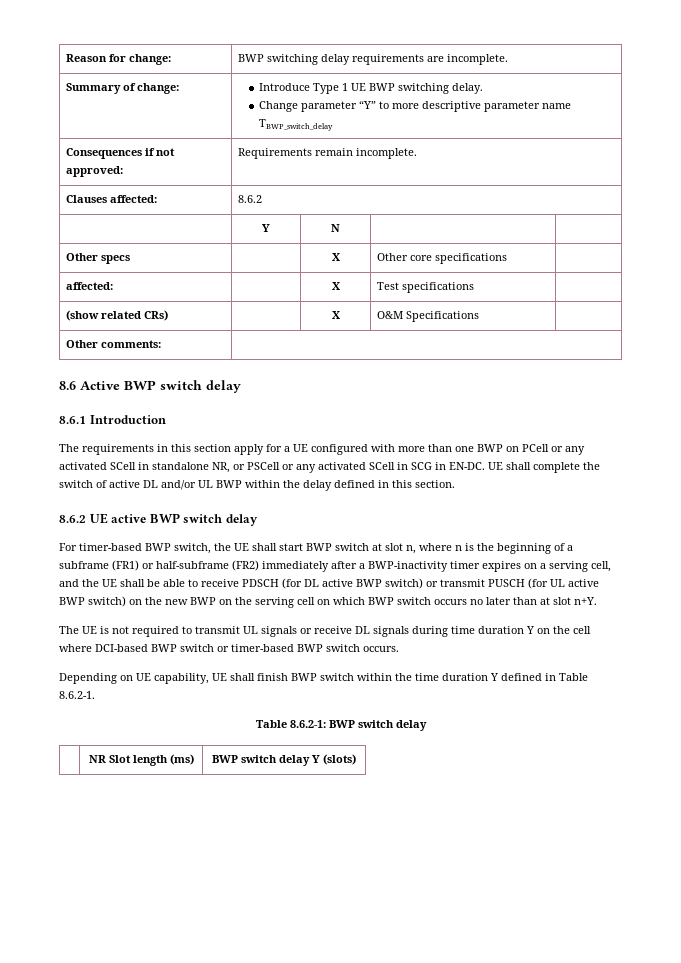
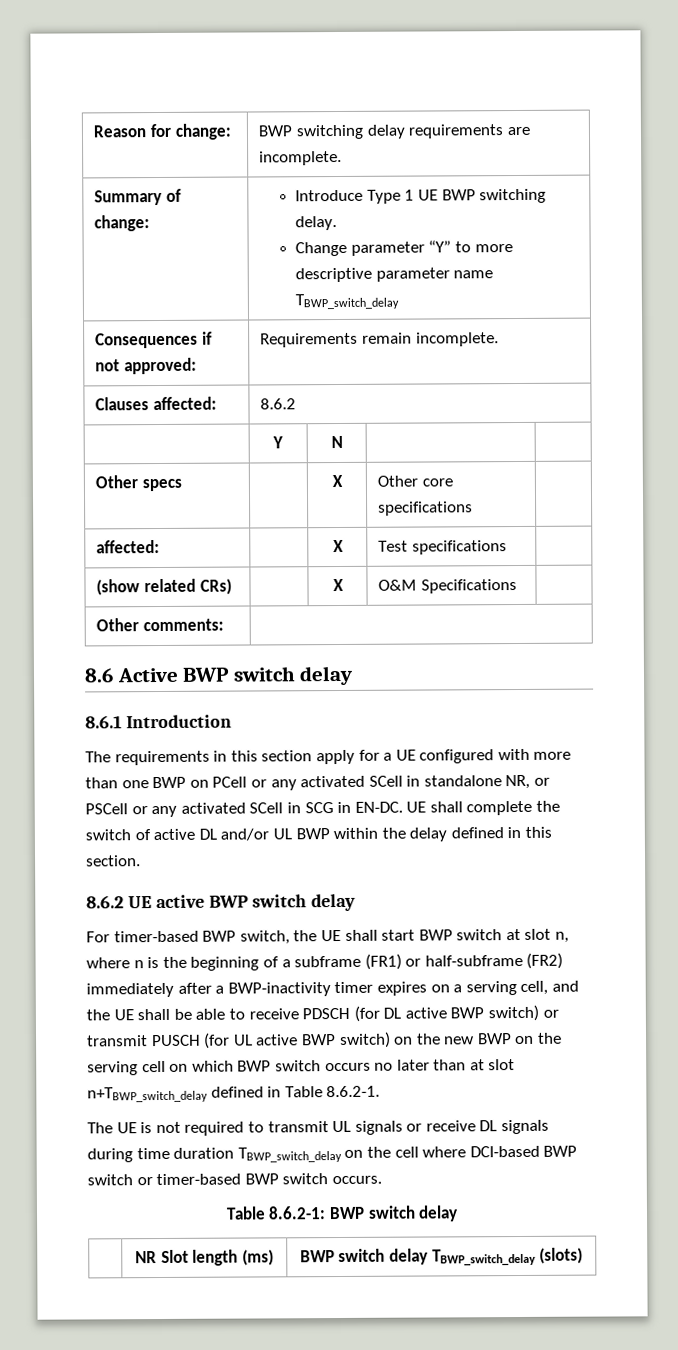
- For timer-based BWP switch, the UE shall start BWP switch at slot n, where n is the beginning of a subframe (FR1) or half-subframe (FR2) immediately after a BWP-inactivity timer expires on a serving cell, and the UE shall be able to receive PDSCH (for DL active BWP switch) or transmit PUSCH (for UL active BWP switch) on the new BWP on the serving cell on which BWP switch occurs no later than at slot n+Y.
+ For timer-based BWP switch, the UE shall start BWP switch at slot n, where n is the beginning of a subframe (FR1) or half-subframe (FR2) immediately after a BWP-inactivity timer expires on a serving cell, and the UE shall be able to receive PDSCH (for DL active BWP switch) or transmit PUSCH (for UL active BWP switch) on the new BWP on the serving cell on which BWP switch occurs no later than at slot n+TBWP_switch_delay defined in Table 8.6.2-1.
- The UE is not required to transmit UL signals or receive DL signals during time duration Y on the cell where DCI-based BWP switch or timer-based BWP switch occurs.
+ The UE is not required to transmit UL signals or receive DL signals during time duration TBWP_switch_delay on the cell where DCI-based BWP switch or timer-based BWP switch occurs.
- Depending on UE capability, UE shall finish BWP switch within the time duration Y defined in Table 8.6.2-1.
- | NR Slot length (ms) | BWP switch delay Y (slots)
+ | NR Slot length (ms) | BWP switch delay TBWP_switch_delay (slots)

